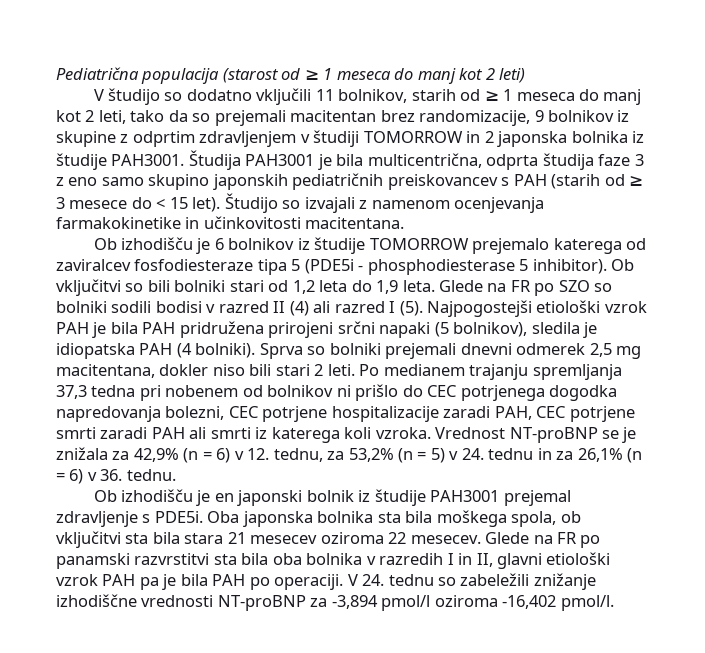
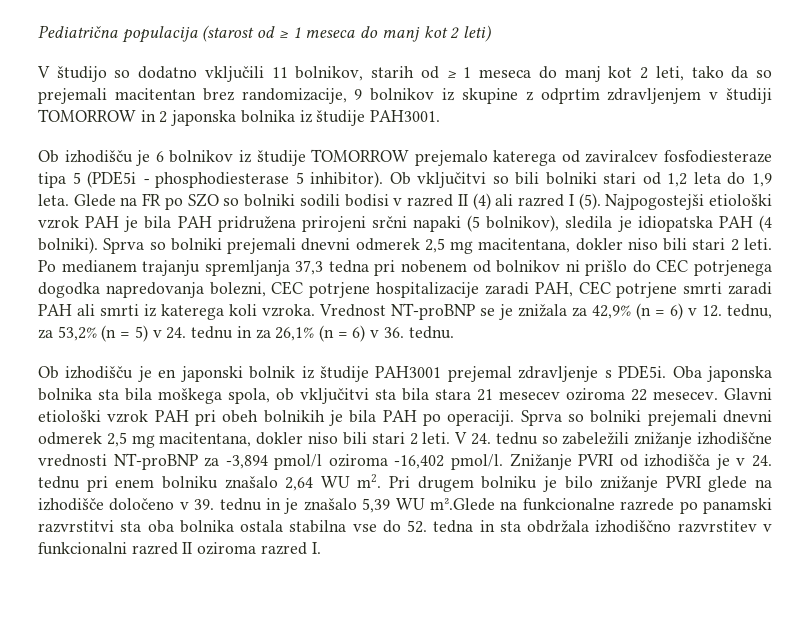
- Študija PAH3001 je bila multicentrična, odprta študija faze 3 z eno samo skupino japonskih pediatričnih preiskovancev s PAH (starih od ≥ 3 mesece do < 15 let). Študijo so izvajali z namenom ocenjevanja farmakokinetike in učinkovitosti macitentana.
- Glede na FR po panamski razvrstitvi sta bila oba bolnika v razredih I in II, glavni etiološki vzrok PAH pa je bila PAH po operaciji.
+ Glavni etiološki vzrok PAH pri obeh bolnikih je bila PAH po operaciji. Sprva so bolniki prejemali dnevni odmerek 2,5 mg macitentana, dokler niso bili stari 2 leti.
+ Znižanje PVRI od izhodišča je v 24. tednu pri enem bolniku znašalo 2,64 WU m2. Pri drugem bolniku je bilo znižanje PVRI glede na izhodišče določeno v 39. tednu in je znašalo 5,39 WU m².Glede na funkcionalne razrede po panamski razvrstitvi sta oba bolnika ostala stabilna vse do 52. tedna in sta obdržala izhodiščno razvrstitev v funkcionalni razred II oziroma razred I.

